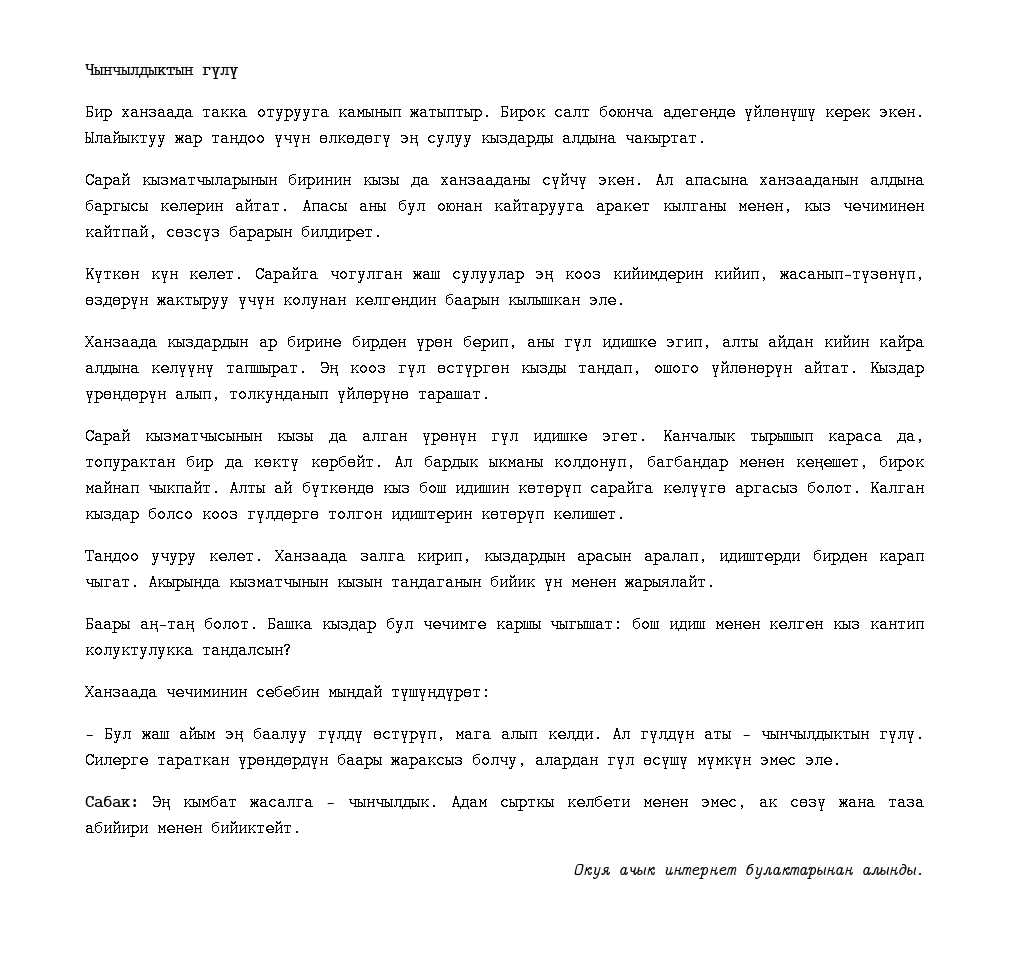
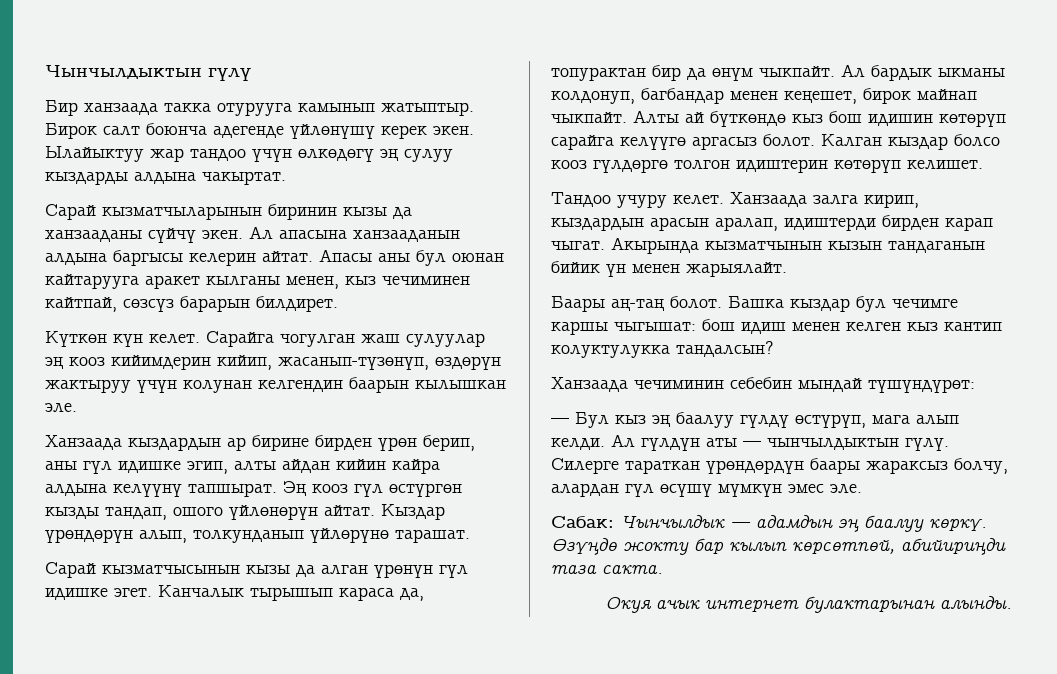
- Канчалык тырышып караса да, топурактан бир да көктү көрбөйт.
+ Канчалык тырышып караса да, топурактан бир да өнүм чыкпайт.
- — Бул жаш айым эң баалуу гүлдү өстүрүп, мага алып келди.
+ — Бул кыз эң баалуу гүлдү өстүрүп, мага алып келди.
- Сабак: Эң кымбат жасалга — чынчылдык. Адам сырткы келбети менен эмес, ак сөзү жана таза абийири менен бийиктейт.
+ Сабак: Чынчылдык — адамдын эң баалуу көркү. Өзүңдө жокту бар кылып көрсөтпөй, абийириңди таза сакта.

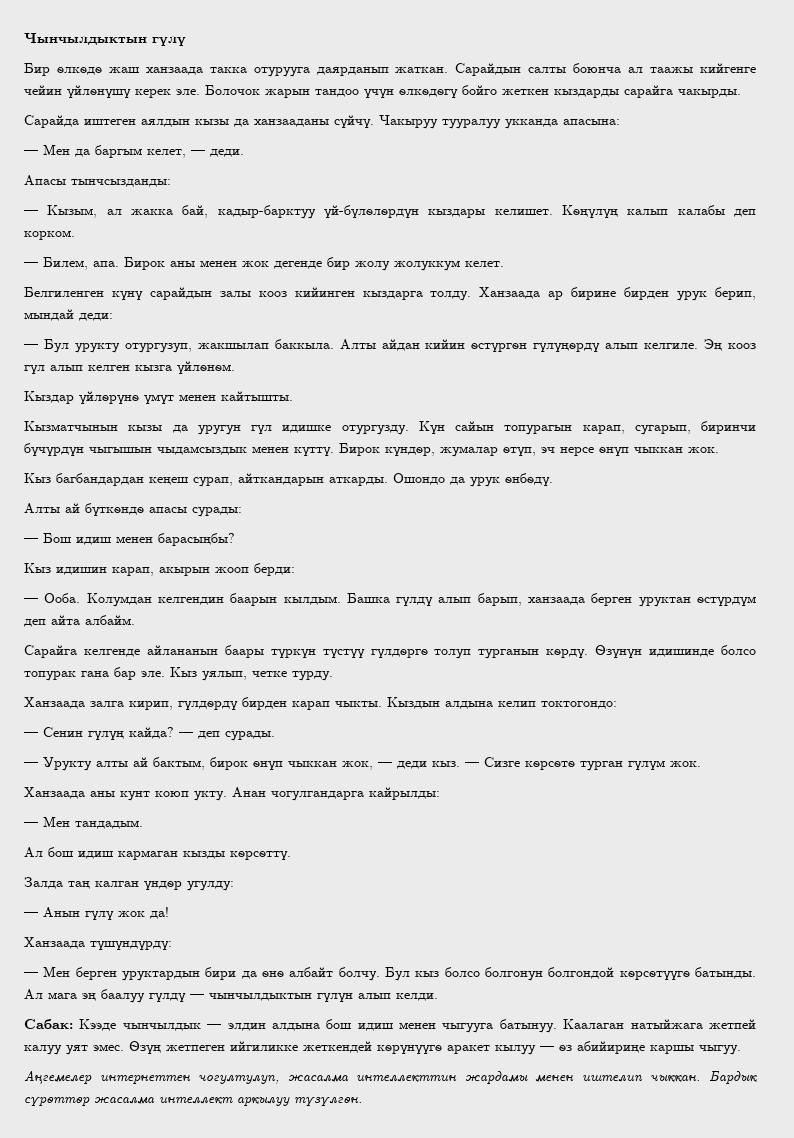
- Бир ханзаада такка отурууга камынып жатыптыр. Бирок салт боюнча адегенде үйлөнүшү керек экен. Ылайыктуу жар тандоо үчүн өлкөдөгү эң сулуу кыздарды алдына чакыртат.
- Сарай кызматчыларынын биринин кызы да ханзааданы сүйчү экен. Ал апасына ханзааданын алдына баргысы келерин айтат. Апасы аны бул оюнан кайтарууга аракет кылганы менен, кыз чечиминен кайтпай, сөзсүз барарын билдирет.
- Күткөн күн келет. Сарайга чогулган жаш сулуулар эң кооз кийимдерин кийип, жасанып-түзөнүп, өздөрүн жактыруу үчүн колунан келгендин баарын кылышкан эле.
- Ханзаада кыздардын ар бирине бирден үрөн берип, аны гүл идишке эгип, алты айдан кийин кайра алдына келүүнү тапшырат. Эң кооз гүл өстүргөн кызды тандап, ошого үйлөнөрүн айтат. Кыздар үрөндөрүн алып, толкунданып үйлөрүнө тарашат.
- Сарай кызматчысынын кызы да алган үрөнүн гүл идишке эгет. Канчалык тырышып караса да, топурактан бир да өнүм чыкпайт. Ал бардык ыкманы колдонуп, багбандар менен кеңешет, бирок майнап чыкпайт. Алты ай бүткөндө кыз бош идишин көтөрүп сарайга келүүгө аргасыз болот. Калган кыздар болсо кооз гүлдөргө толгон идиштерин көтөрүп келишет.
- Тандоо учуру келет. Ханзаада залга кирип, кыздардын арасын аралап, идиштерди бирден карап чыгат. Акырында кызматчынын кызын тандаганын бийик үн менен жарыялайт.
- Баары аң-таң болот. Башка кыздар бул чечимге каршы чыгышат: бош идиш менен келген кыз кантип колуктулукка тандалсын?
- Ханзаада чечиминин себебин мындай түшүндүрөт:
- — Бул кыз эң баалуу гүлдү өстүрүп, мага алып келди. Ал гүлдүн аты — чынчылдыктын гүлү. Силерге тараткан үрөндөрдүн баары жараксыз болчу, алардан гүл өсүшү мүмкүн эмес эле.
- Сабак: Чынчылдык — адамдын эң баалуу көркү. Өзүңдө жокту бар кылып көрсөтпөй, абийириңди таза сакта.
- Окуя ачык интернет булактарынан алынды.
+ Бир өлкөдө жаш ханзаада такка отурууга даярданып жаткан. Сарайдын салты боюнча ал таажы кийгенге чейин үйлөнүшү керек эле. Болочок жарын тандоо үчүн өлкөдөгү бойго жеткен кыздарды сарайга чакырды.
+ Сарайда иштеген аялдын кызы да ханзааданы сүйчү. Чакыруу тууралуу укканда апасына:
+ — Мен да баргым келет, — деди.
+ Апасы тынчсызданды:
+ — Кызым, ал жакка бай, кадыр-барктуу үй-бүлөлөрдүн кыздары келишет. Көңүлүң калып калабы деп корком.
+ — Билем, апа. Бирок аны менен жок дегенде бир жолу жолуккум келет.
+ Белгиленген күнү сарайдын залы кооз кийинген кыздарга толду. Ханзаада ар бирине бирден урук берип, мындай деди:
+ — Бул урукту отургузуп, жакшылап баккыла. Алты айдан кийин өстүргөн гүлүңөрдү алып келгиле. Эң кооз гүл алып келген кызга үйлөнөм.
+ Кыздар үйлөрүнө үмүт менен кайтышты.
+ Кызматчынын кызы да уругун гүл идишке отургузду. Күн сайын топурагын карап, сугарып, биринчи бүчүрдүн чыгышын чыдамсыздык менен күттү. Бирок күндөр, жумалар өтүп, эч нерсе өнүп чыккан жок.
+ Кыз багбандардан кеңеш сурап, айткандарын аткарды. Ошондо да урук өнбөдү.
+ Алты ай бүткөндө апасы сурады:
+ — Бош идиш менен барасыңбы?
+ Кыз идишин карап, акырын жооп берди:
+ — Ооба. Колумдан келгендин баарын кылдым. Башка гүлдү алып барып, ханзаада берген уруктан өстүрдүм деп айта албайм.
+ Сарайга келгенде айлананын баары түркүн түстүү гүлдөргө толуп турганын көрдү. Өзүнүн идишинде болсо топурак гана бар эле. Кыз уялып, четке турду.
+ Ханзаада залга кирип, гүлдөрдү бирден карап чыкты. Кыздын алдына келип токтогондо:
+ — Сенин гүлүң кайда? — деп сурады.
+ — Урукту алты ай бактым, бирок өнүп чыккан жок, — деди кыз. — Сизге көрсөтө турган гүлүм жок.
+ Ханзаада аны кунт коюп укту. Анан чогулгандарга кайрылды:
+ — Мен тандадым.
+ Ал бош идиш кармаган кызды көрсөттү.
+ Залда таң калган үндөр угулду:
+ — Анын гүлү жок да!
+ Ханзаада түшүндүрдү:
+ — Мен берген уруктардын бири да өнө албайт болчу. Бул кыз болсо болгонун болгондой көрсөтүүгө батынды. Ал мага эң баалуу гүлдү — чынчылдыктын гүлүн алып келди.
+ Сабак: Кээде чынчылдык — элдин алдына бош идиш менен чыгууга батынуу. Каалаган натыйжага жетпей калуу уят эмес. Өзүң жетпеген ийгиликке жеткендей көрүнүүгө аракет кылуу — өз абийириңе каршы чыгуу.
+ Аңгемелер интернеттен чогултулуп, жасалма интеллекттин жардамы менен иштелип чыккан. Бардык сүрөттөр жасалма интеллект аркылуу түзүлгөн.

